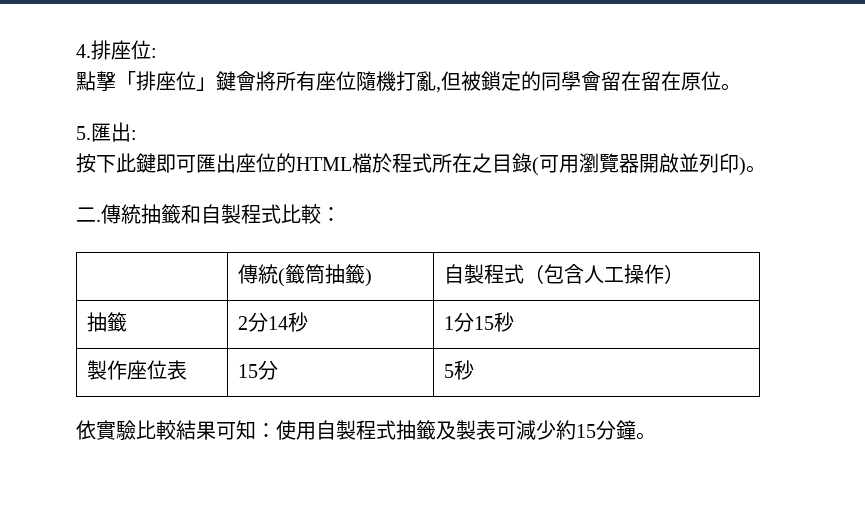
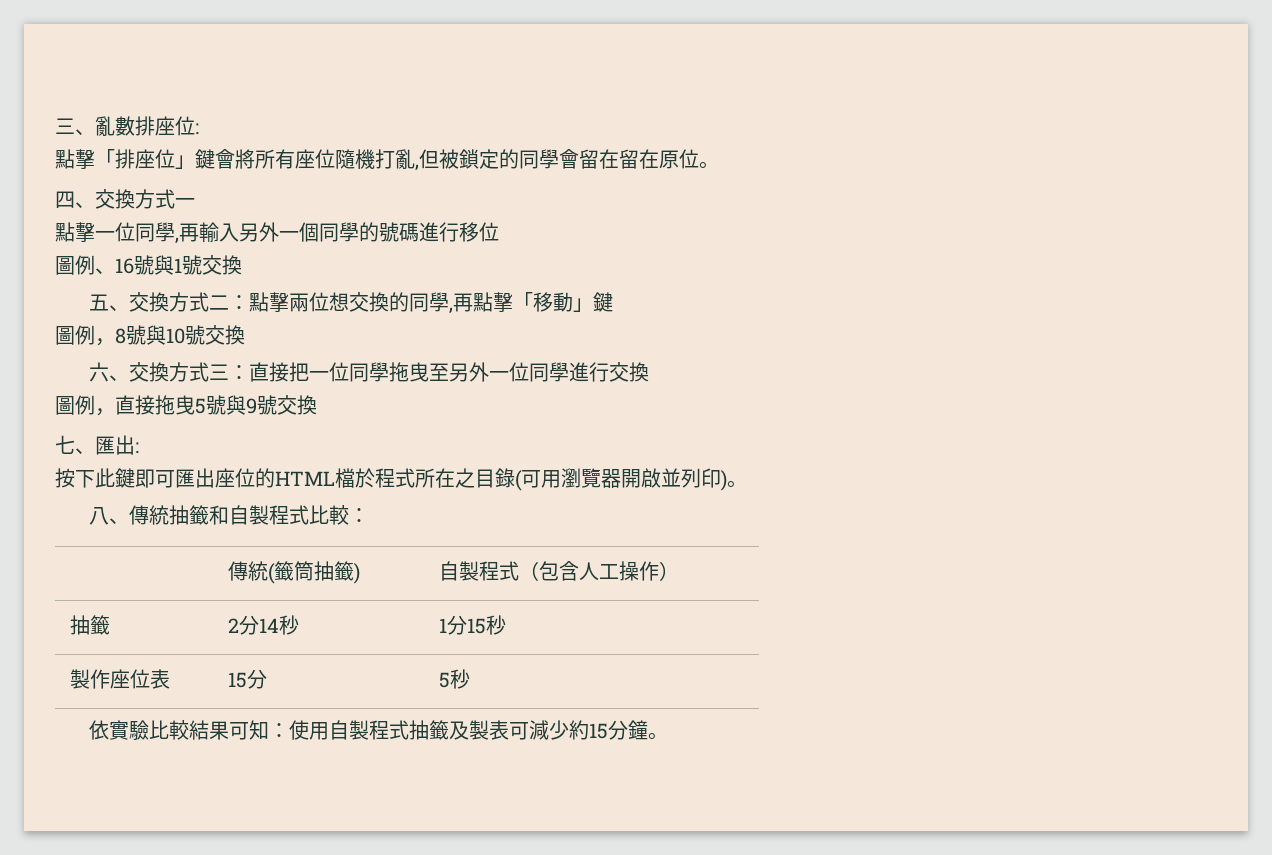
- 4.排座位:
+ 三、亂數排座位:
- 5.匯出:
+ 四、交換方式一
+ 點擊一位同學,再輸入另外一個同學的號碼進行移位
+ 圖例、16號與1號交換
+ 五、交換方式二：點擊兩位想交換的同學,再點擊「移動」鍵
+ 圖例，8號與10號交換
+ 六、交換方式三：直接把一位同學拖曳至另外一位同學進行交換
+ 圖例，直接拖曳5號與9號交換
+ 七、匯出:
- 二.傳統抽籤和自製程式比較：
+ 八、傳統抽籤和自製程式比較：

